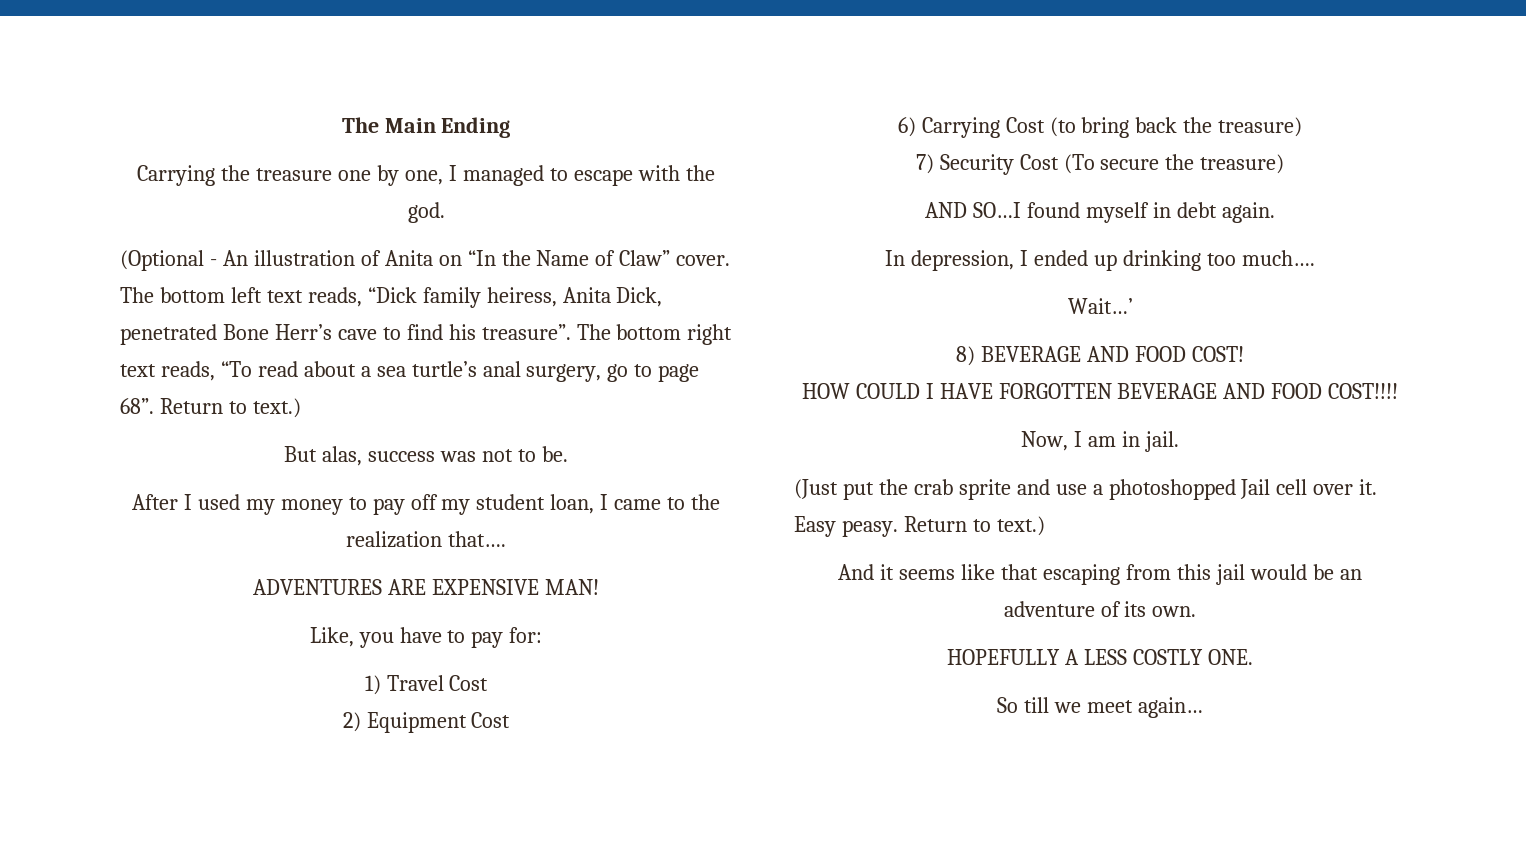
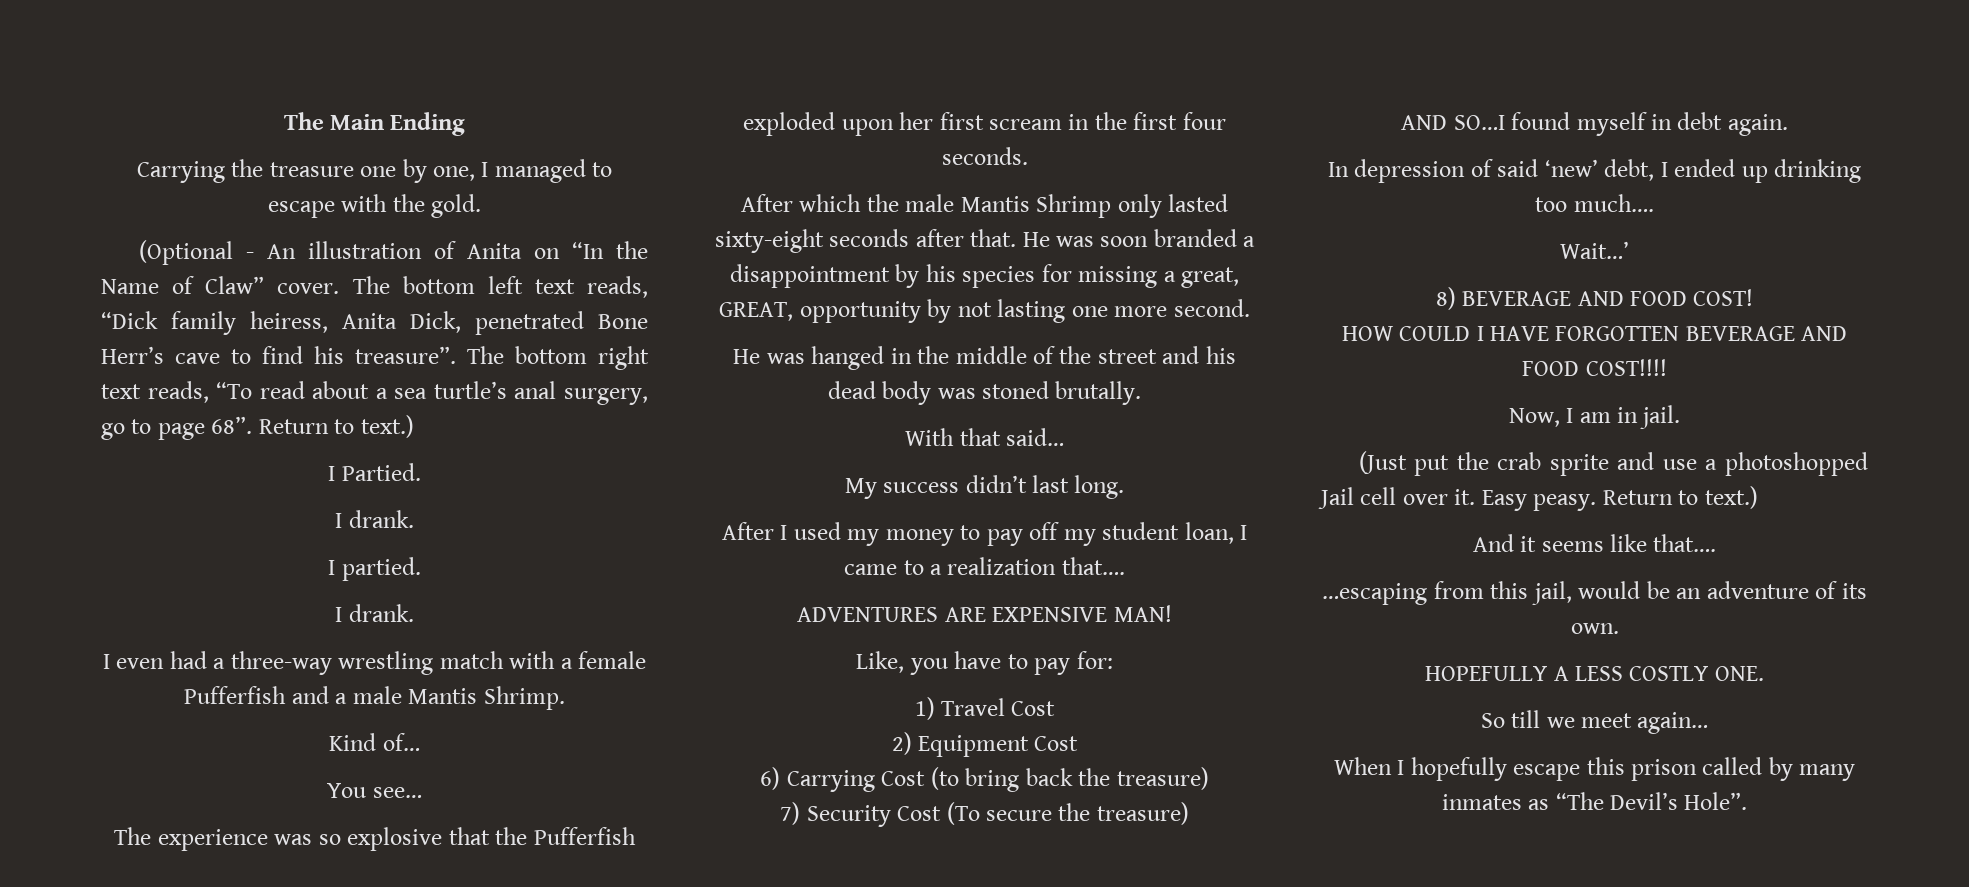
- Carrying the treasure one by one, I managed to escape with the god.
+ Carrying the treasure one by one, I managed to escape with the gold.
- But alas, success was not to be.
+ I Partied.
+ I drank.
+ I partied.
+ I drank.
+ I even had a three-way wrestling match with a female Pufferfish and a male Mantis Shrimp.
+ Kind of…
+ You see…
+ The experience was so explosive that the Pufferfish exploded upon her first scream in the first four seconds.
+ After which the male Mantis Shrimp only lasted sixty-eight seconds after that. He was soon branded a disappointment by his species for missing a great, GREAT, opportunity by not lasting one more second.
+ He was hanged in the middle of the street and his dead body was stoned brutally.
+ With that said…
+ My success didn’t last long.
- After I used my money to pay off my student loan, I came to the realization that….
+ After I used my money to pay off my student loan, I came to a realization that….
- In depression, I ended up drinking too much….
+ In depression of said ‘new’ debt, I ended up drinking too much….
- And it seems like that escaping from this jail would be an adventure of its own.
+ And it seems like that….
+ …escaping from this jail, would be an adventure of its own.
+ When I hopefully escape this prison called by many inmates as “The Devil’s Hole”.

